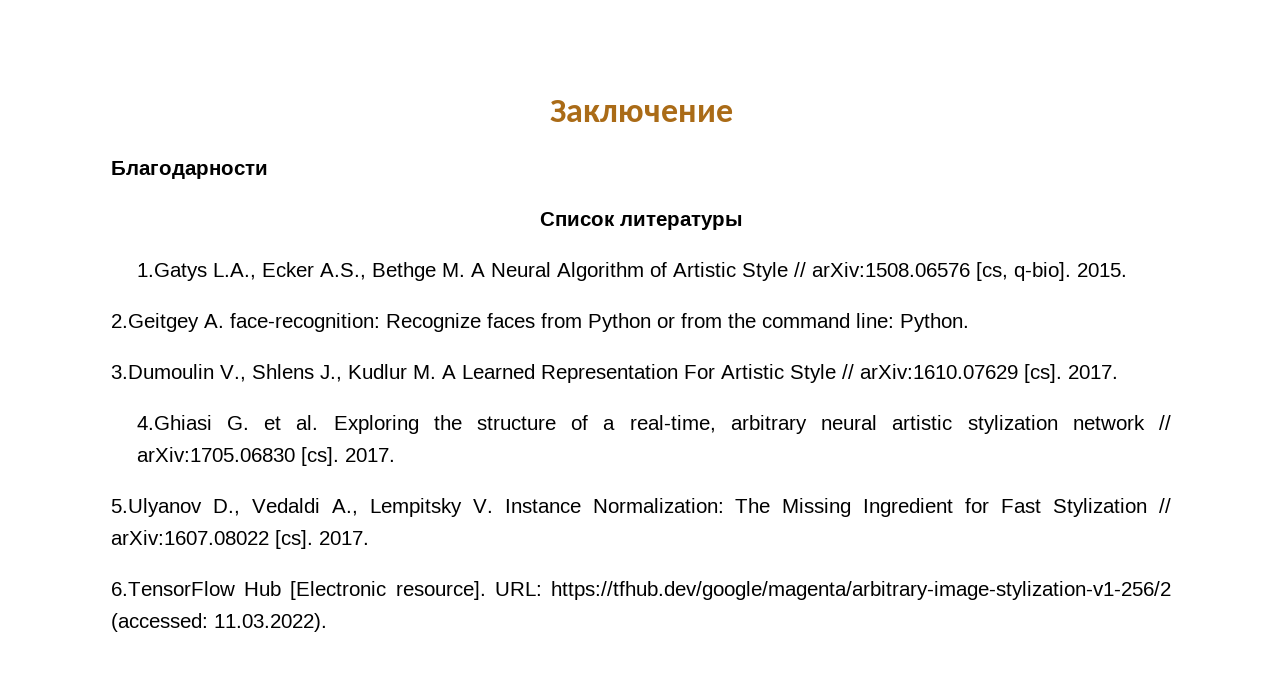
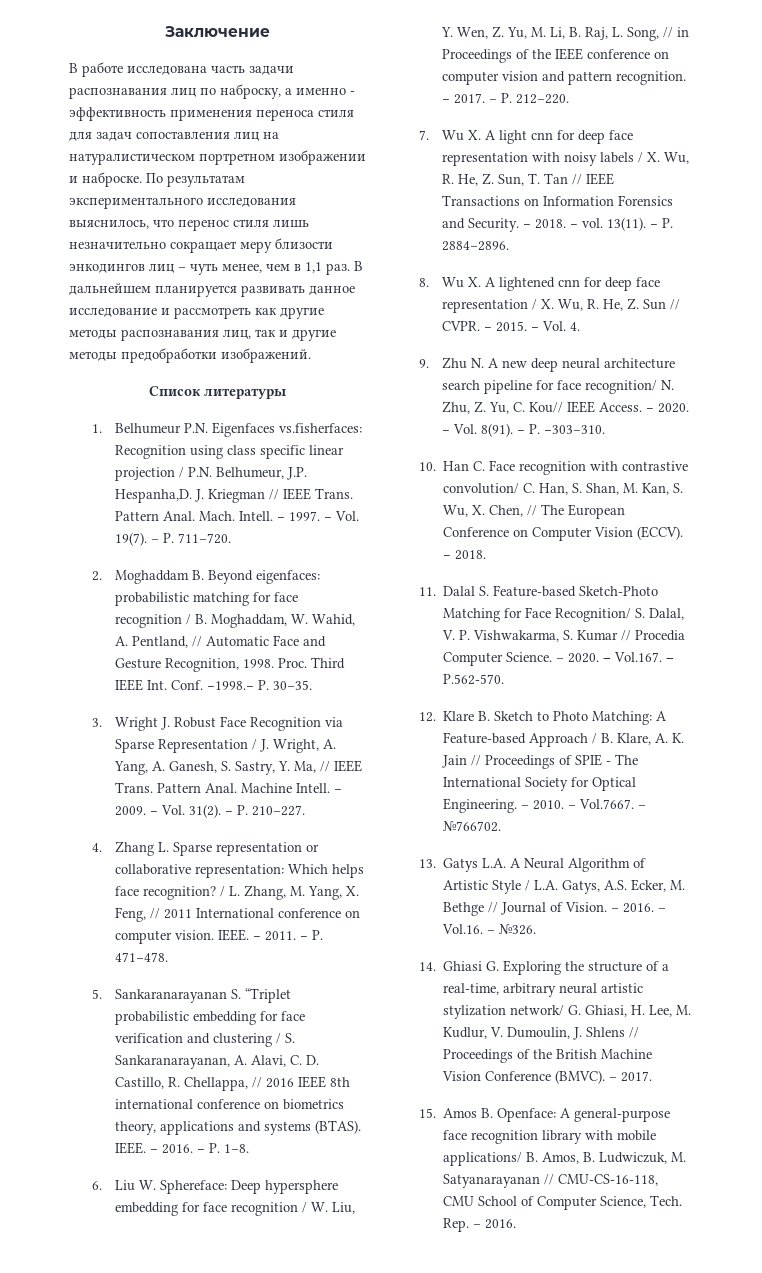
- Благодарности
+ В работе исследована часть задачи распознавания лиц по наброску, а именно - эффективность применения переноса стиля для задач сопоставления лиц на натуралистическом портретном изображении и наброске. По результатам экспериментального исследования выяснилось, что перенос стиля лишь незначительно сокращает меру близости энкодингов лиц – чуть менее, чем в 1,1 раз. В дальнейшем планируется развивать данное исследование и рассмотреть как другие методы распознавания лиц, так и другие методы предобработки изображений.
  Список литературы
- 1.Gatys L.A., Ecker A.S., Bethge M. A Neural Algorithm of Artistic Style // arXiv:1508.06576 [cs, q-bio]. 2015.
- 2.Geitgey A. face-recognition: Recognize faces from Python or from the command line: Python.
- 3.Dumoulin V., Shlens J., Kudlur M. A Learned Representation For Artistic Style // arXiv:1610.07629 [cs]. 2017.
- 4.Ghiasi G. et al. Exploring the structure of a real-time, arbitrary neural artistic stylization network // arXiv:1705.06830 [cs]. 2017.
- 5.Ulyanov D., Vedaldi A., Lempitsky V. Instance Normalization: The Missing Ingredient for Fast Stylization // arXiv:1607.08022 [cs]. 2017.
- 6.TensorFlow Hub [Electronic resource]. URL: https://tfhub.dev/google/magenta/arbitrary-image-stylization-v1-256/2 (accessed: 11.03.2022).
+ 1. Belhumeur P.N. Eigenfaces vs.fisherfaces: Recognition using class specific linear projection / P.N. Belhumeur, J.P. Hespanha,D. J. Kriegman // IEEE Trans. Pattern Anal. Mach. Intell. − 1997. − Vol. 19(7). – P. 711–720.
+ 2. Moghaddam B. Beyond eigenfaces: probabilistic matching for face recognition / B. Moghaddam, W. Wahid, A. Pentland, // Automatic Face and Gesture Recognition, 1998. Proc. Third IEEE Int. Conf. −1998.− P. 30–35.
+ 3. Wright J. Robust Face Recognition via Sparse Representation / J. Wright, A. Yang, A. Ganesh, S. Sastry, Y. Ma, // IEEE Trans. Pattern Anal. Machine Intell. − 2009. − Vol. 31(2). − P. 210–227.
+ 4. Zhang L. Sparse representation or collaborative representation: Which helps face recognition? / L. Zhang, M. Yang, X. Feng, // 2011 International conference on computer vision. IEEE. − 2011. − P. 471–478.
+ 5. Sankaranarayanan S. “Triplet probabilistic embedding for face verification and clustering / S. Sankaranarayanan, A. Alavi, C. D. Castillo, R. Chellappa, // 2016 IEEE 8th international conference on biometrics theory, applications and systems (BTAS). IEEE. − 2016. − P. 1–8.
+ 6. Liu W. Sphereface: Deep hypersphere embedding for face recognition / W. Liu, Y. Wen, Z. Yu, M. Li, B. Raj, L. Song, // in Proceedings of the IEEE conference on computer vision and pattern recognition. − 2017. − Р. 212–220.
+ 7. Wu X. A light cnn for deep face representation with noisy labels / X. Wu, R. He, Z. Sun, T. Tan // IEEE Transactions on Information Forensics and Security. − 2018. − vol. 13(11). − P. 2884–2896.
+ 8. Wu X. A lightened cnn for deep face representation / X. Wu, R. He, Z. Sun // CVPR. − 2015. − Vol. 4.
+ 9. Zhu N. A new deep neural architecture search pipeline for face recognition/ N. Zhu, Z. Yu, C. Kou// IEEE Access. − 2020. − Vol. 8(91). − P. −303–310.
+ 10. Han C. Face recognition with contrastive convolution/ C. Han, S. Shan, M. Kan, S. Wu, X. Chen, // The European Conference on Computer Vision (ECCV). − 2018.
+ 11. Dalal S. Feature-based Sketch-Photo Matching for Face Recognition/ S. Dalal, V. P. Vishwakarma, S. Kumar // Procedia Computer Science. – 2020. – Vol.167. – P.562-570.
+ 12. Klare B. Sketch to Photo Matching: A Feature-based Approach / B. Klare, A. K. Jain // Proceedings of SPIE - The International Society for Optical Engineering. – 2010. – Vol.7667. – №766702.
+ 13. Gatys L.A. A Neural Algorithm of Artistic Style / L.A. Gatys, A.S. Ecker, M. Bethge // Journal of Vision. – 2016. – Vol.16. – №326.
+ 14. Ghiasi G. Exploring the structure of a real-time, arbitrary neural artistic stylization network/ G. Ghiasi, H. Lee, M. Kudlur, V. Dumoulin, J. Shlens // Proceedings of the British Machine Vision Conference (BMVC). – 2017.
+ 15. Amos B. Openface: A general-purpose face recognition library with mobile applications/ B. Amos, B. Ludwiczuk, M. Satyanarayanan // CMU-CS-16-118, CMU School of Computer Science, Tech. Rep. – 2016.

